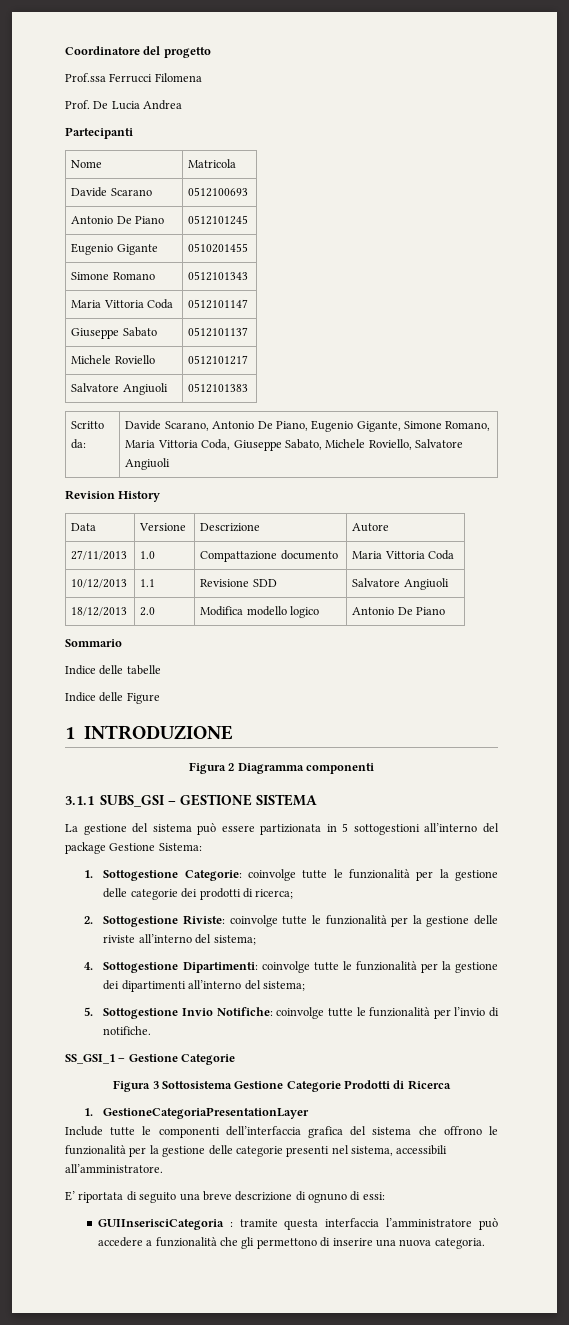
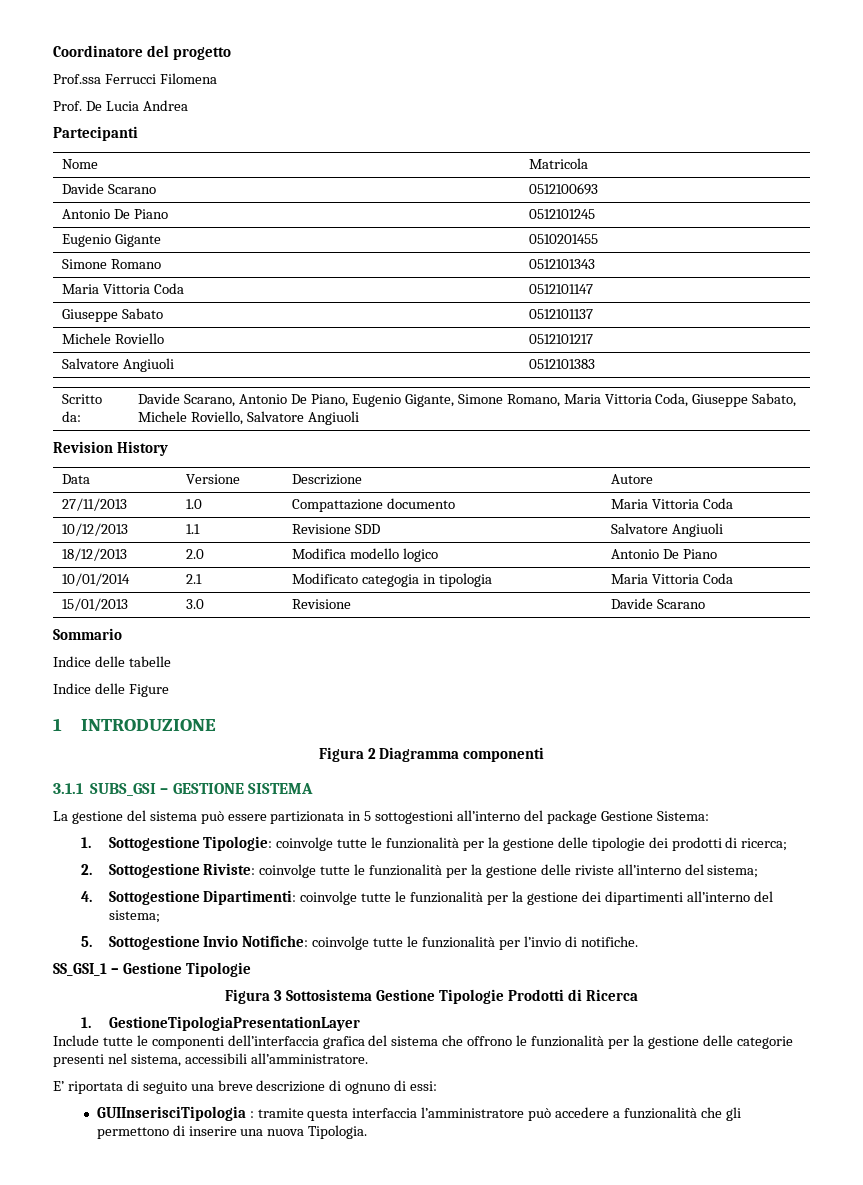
+ 10/01/2014 | 2.1 | Modificato categogia in tipologia | Maria Vittoria Coda
+ 15/01/2013 | 3.0 | Revisione | Davide Scarano
- 1. Sottogestione Categorie: coinvolge tutte le funzionalità per la gestione delle categorie dei prodotti di ricerca;
+ 1. Sottogestione Tipologie: coinvolge tutte le funzionalità per la gestione delle tipologie dei prodotti di ricerca;
- SS_GSI_1 – Gestione Categorie
+ SS_GSI_1 – Gestione Tipologie
- Figura 3 Sottosistema Gestione Categorie Prodotti di Ricerca
+ Figura 3 Sottosistema Gestione Tipologie Prodotti di Ricerca
- 1. GestioneCategoriaPresentationLayer
+ 1. GestioneTipologiaPresentationLayer
- GUIInserisciCategoria : tramite questa interfaccia l’amministratore può accedere a funzionalità che gli permettono di inserire una nuova categoria.
+ GUIInserisciTipologia : tramite questa interfaccia l’amministratore può accedere a funzionalità che gli permettono di inserire una nuova Tipologia.

